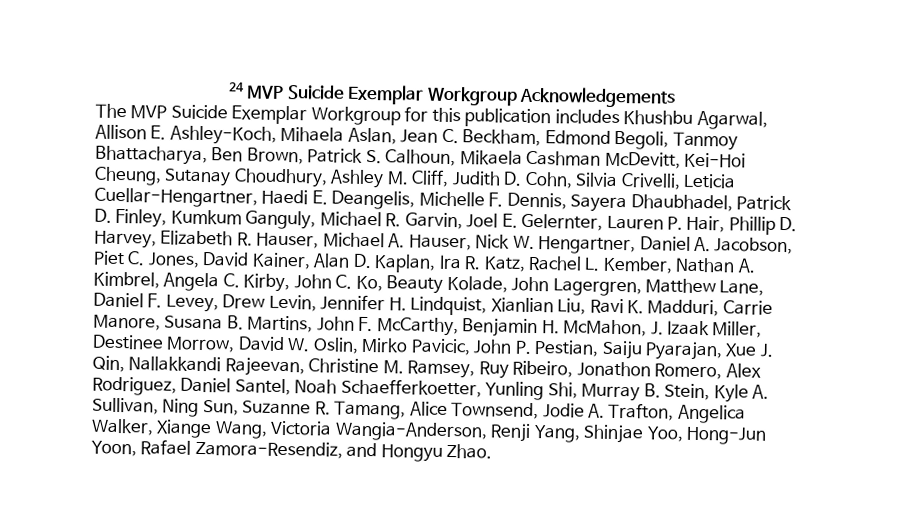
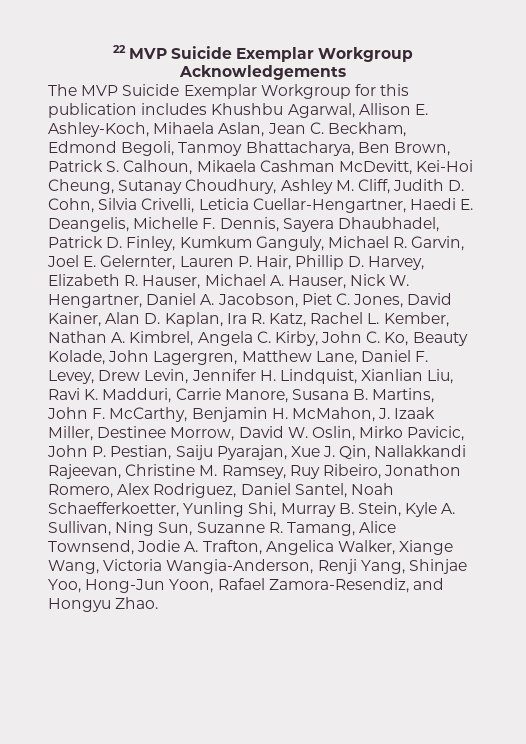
- 24 MVP Suicide Exemplar Workgroup Acknowledgements
+ 22 MVP Suicide Exemplar Workgroup Acknowledgements

